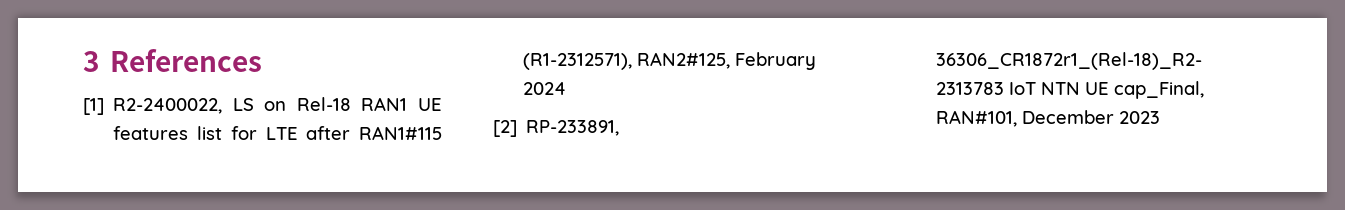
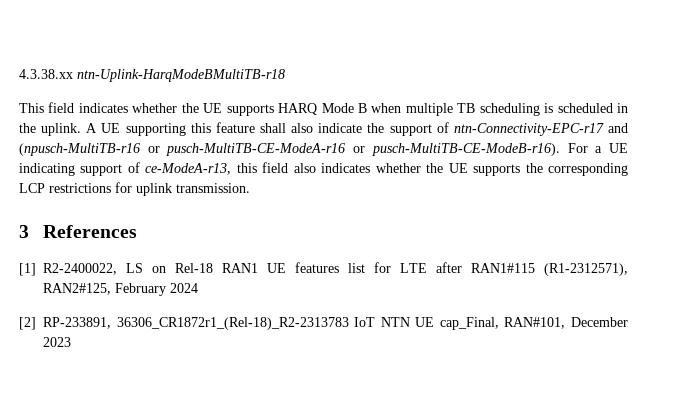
+ 4.3.38.xx ntn-Uplink-HarqModeBMultiTB-r18
+ This field indicates whether the UE supports HARQ Mode B when multiple TB scheduling is scheduled in the uplink. A UE supporting this feature shall also indicate the support of ntn-Connectivity-EPC-r17 and (npusch-MultiTB-r16 or pusch-MultiTB-CE-ModeA-r16 or pusch-MultiTB-CE-ModeB-r16). For a UE indicating support of ce-ModeA-r13, this field also indicates whether the UE supports the corresponding LCP restrictions for uplink transmission.

